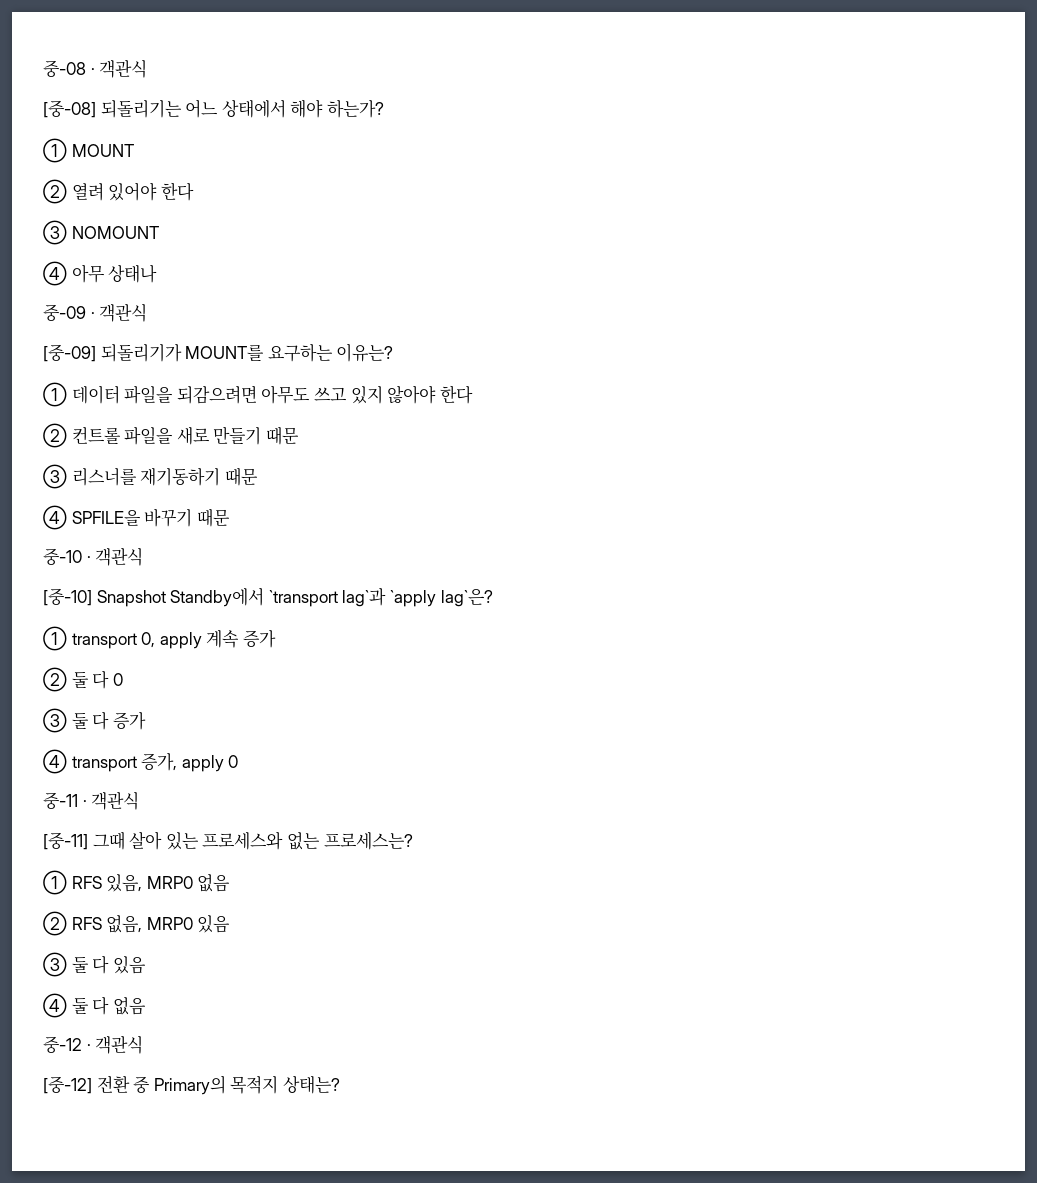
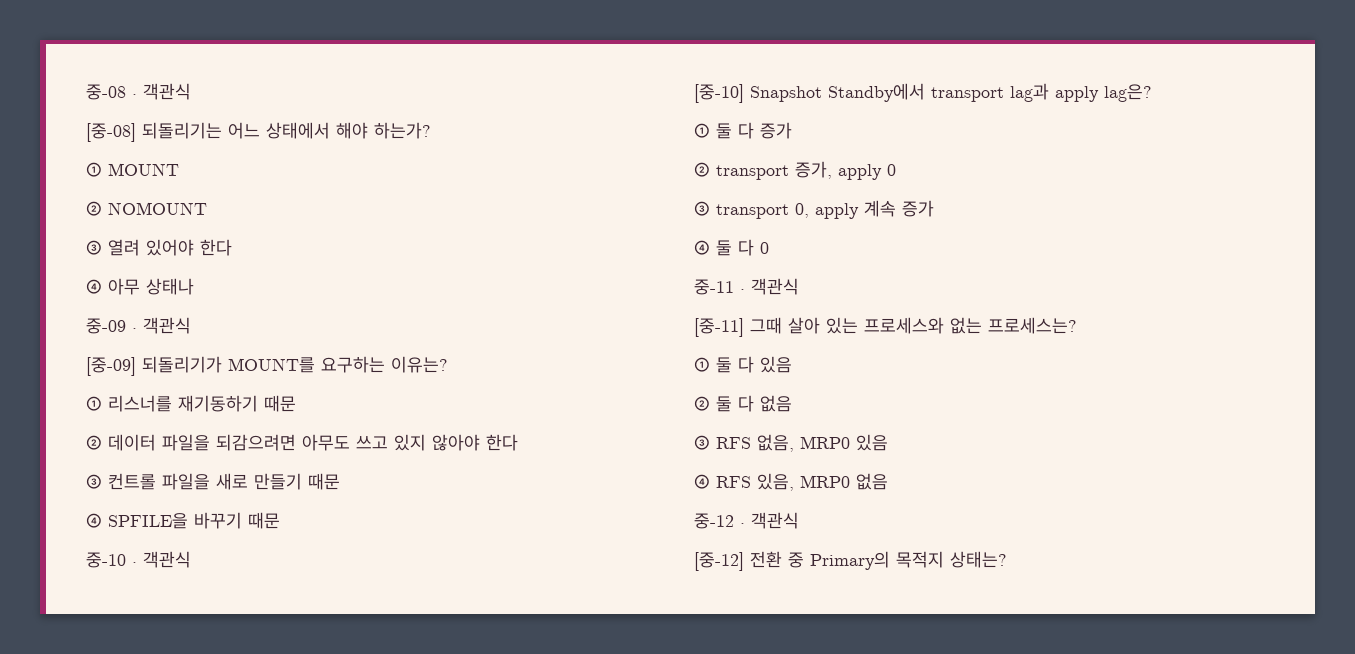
- ② 열려 있어야 한다
+ ② NOMOUNT
+ ③ 열려 있어야 한다
- ③ NOMOUNT
- ① 데이터 파일을 되감으려면 아무도 쓰고 있지 않아야 한다
+ ① 리스너를 재기동하기 때문
+ ② 데이터 파일을 되감으려면 아무도 쓰고 있지 않아야 한다
- ② 컨트롤 파일을 새로 만들기 때문
+ ③ 컨트롤 파일을 새로 만들기 때문
- ③ 리스너를 재기동하기 때문
- [중-10] Snapshot Standby에서 `transport lag`과 `apply lag`은?
- ① transport 0, apply 계속 증가
+ [중-10] Snapshot Standby에서 transport lag과 apply lag은?
+ ① 둘 다 증가
+ ② transport 증가, apply 0
+ ③ transport 0, apply 계속 증가
- ② 둘 다 0
+ ④ 둘 다 0
- ③ 둘 다 증가
- ④ transport 증가, apply 0
- ① RFS 있음, MRP0 없음
- ② RFS 없음, MRP0 있음
+ ① 둘 다 있음
+ ② 둘 다 없음
+ ③ RFS 없음, MRP0 있음
- ③ 둘 다 있음
- ④ 둘 다 없음
+ ④ RFS 있음, MRP0 없음

